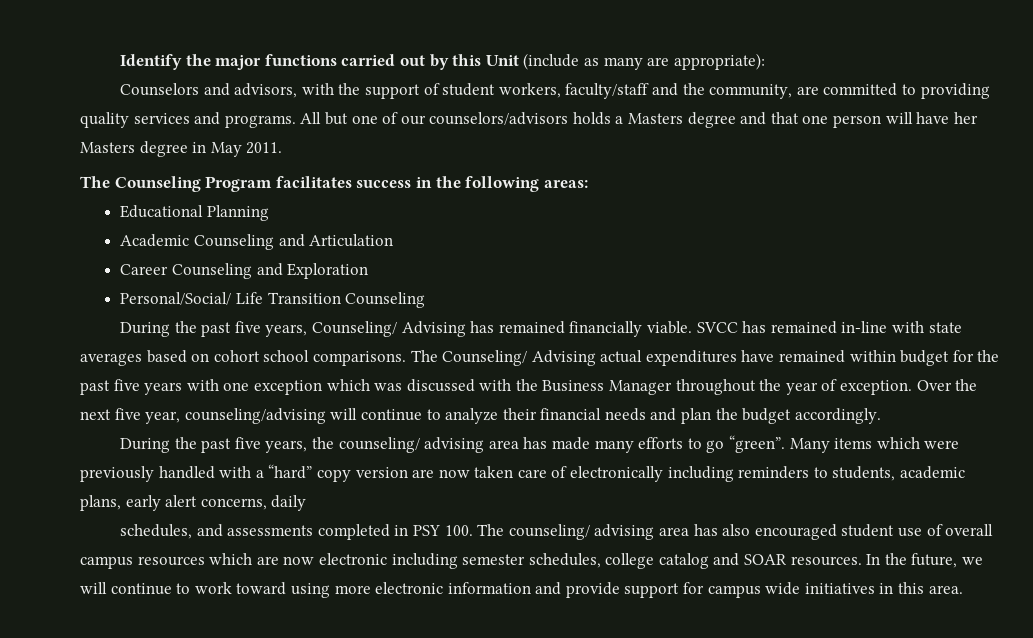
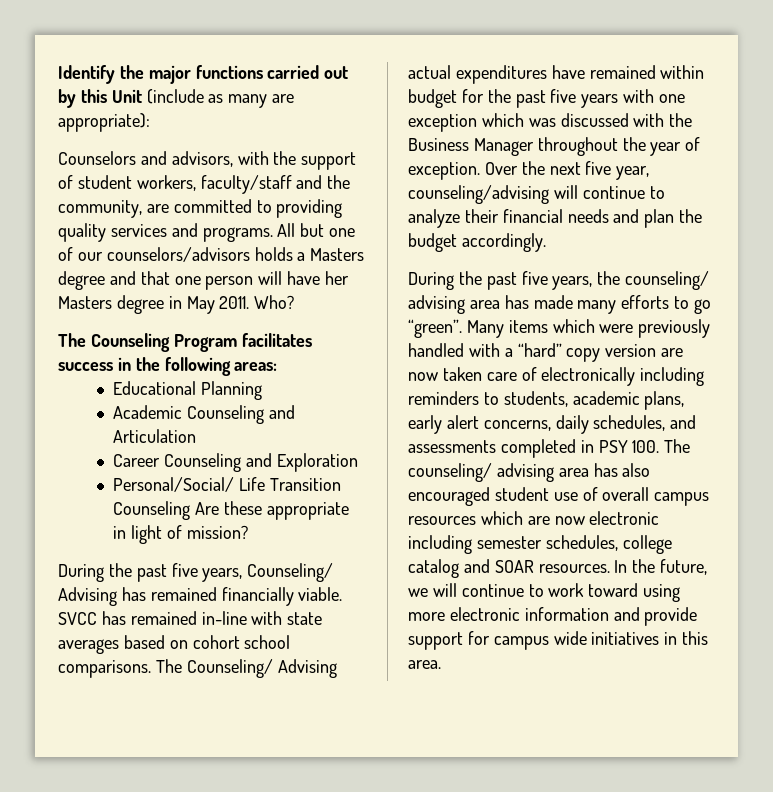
+ Who?
- Personal/Social/ Life Transition Counseling
+ Personal/Social/ Life Transition Counseling Are these appropriate in light of mission?
- Many items which were previously handled with a “hard” copy version are now taken care of electronically including reminders to students, academic plans, early alert concerns, daily
- schedules, and assessments completed in PSY 100. The counseling/ advising area has also encouraged student use of overall campus resources which are now electronic including semester schedules, college catalog and SOAR resources.
+ Many items which were previously handled with a “hard” copy version are now taken care of electronically including reminders to students, academic plans, early alert concerns, daily schedules, and assessments completed in PSY 100. The counseling/ advising area has also encouraged student use of overall campus resources which are now electronic including semester schedules, college catalog and SOAR resources.

